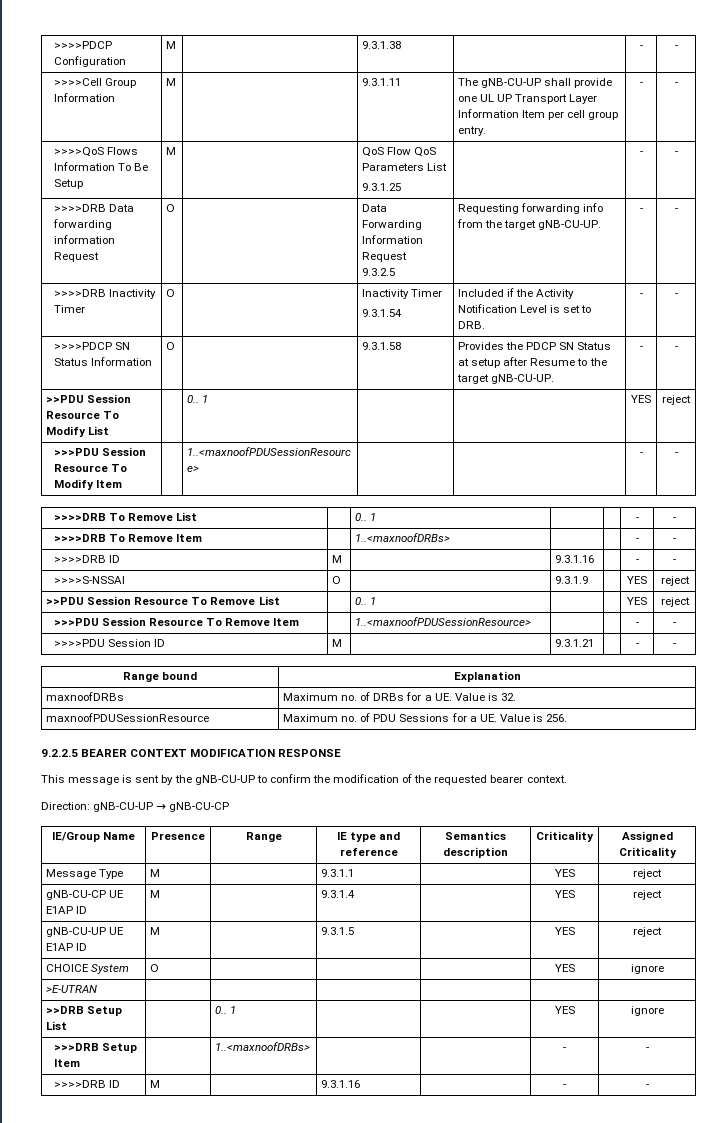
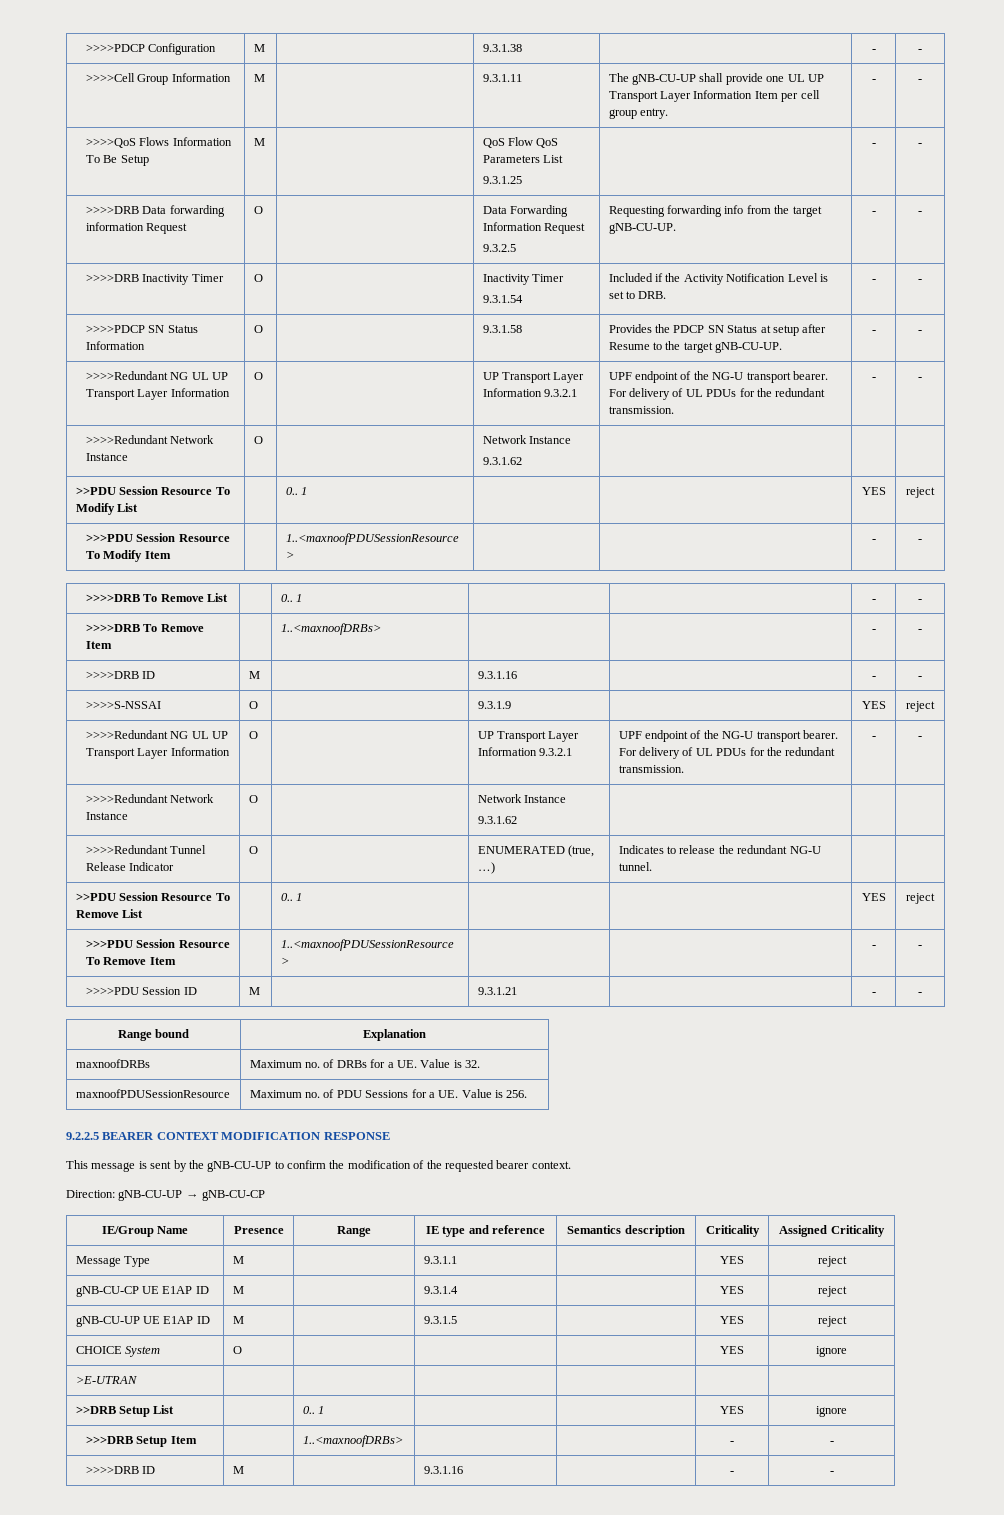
  >>>>PDCP SN Status Information | O | | 9.3.1.58 | Provides the PDCP SN Status at setup after Resume to the target gNB-CU-UP. | - | -
+ >>>>Redundant NG UL UP Transport Layer Information | O | | UP Transport Layer Information 9.3.2.1 | UPF endpoint of the NG-U transport bearer. For delivery of UL PDUs for the redundant transmission. | - | -
+ >>>>Redundant Network Instance | O | | Network Instance
+ 9.3.1.62 | | |
  >>>>S-NSSAI | O | | 9.3.1.9 | | YES | reject
+ >>>>Redundant NG UL UP Transport Layer Information | O | | UP Transport Layer Information 9.3.2.1 | UPF endpoint of the NG-U transport bearer. For delivery of UL PDUs for the redundant transmission. | - | -
+ >>>>Redundant Network Instance | O | | Network Instance
+ 9.3.1.62 | | |
+ >>>>Redundant Tunnel Release Indicator | O | | ENUMERATED (true, …) | Indicates to release the redundant NG-U tunnel. | |

